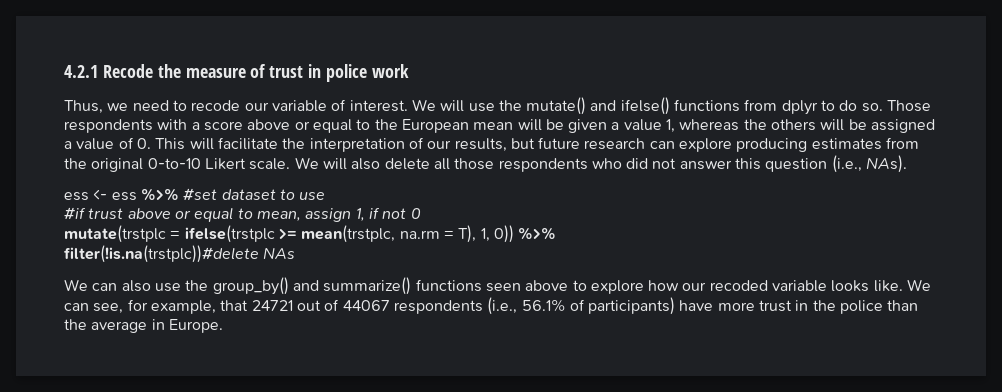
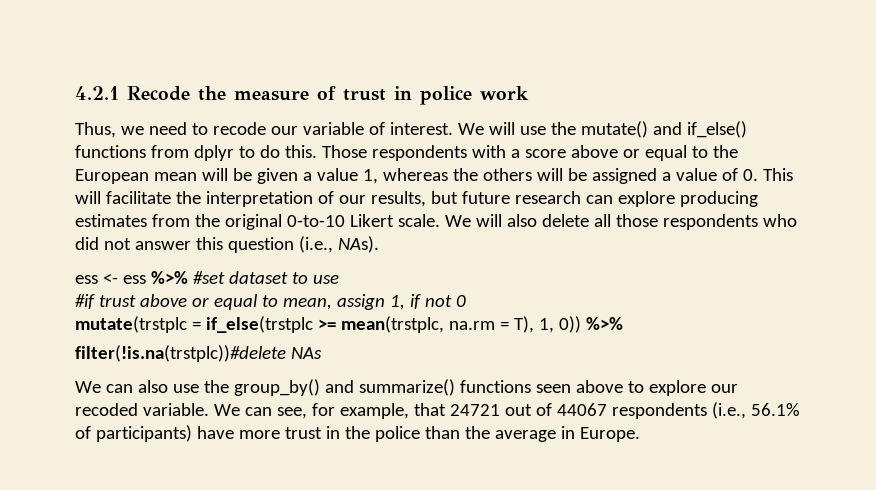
- We will use the mutate() and ifelse() functions from dplyr to do so.
+ We will use the mutate() and if_else() functions from dplyr to do this.
- mutate(trstplc = ifelse(trstplc >= mean(trstplc, na.rm = T), 1, 0)) %>%
+ mutate(trstplc = if_else(trstplc >= mean(trstplc, na.rm = T), 1, 0)) %>%
- We can also use the group_by() and summarize() functions seen above to explore how our recoded variable looks like.
+ We can also use the group_by() and summarize() functions seen above to explore our recoded variable.

